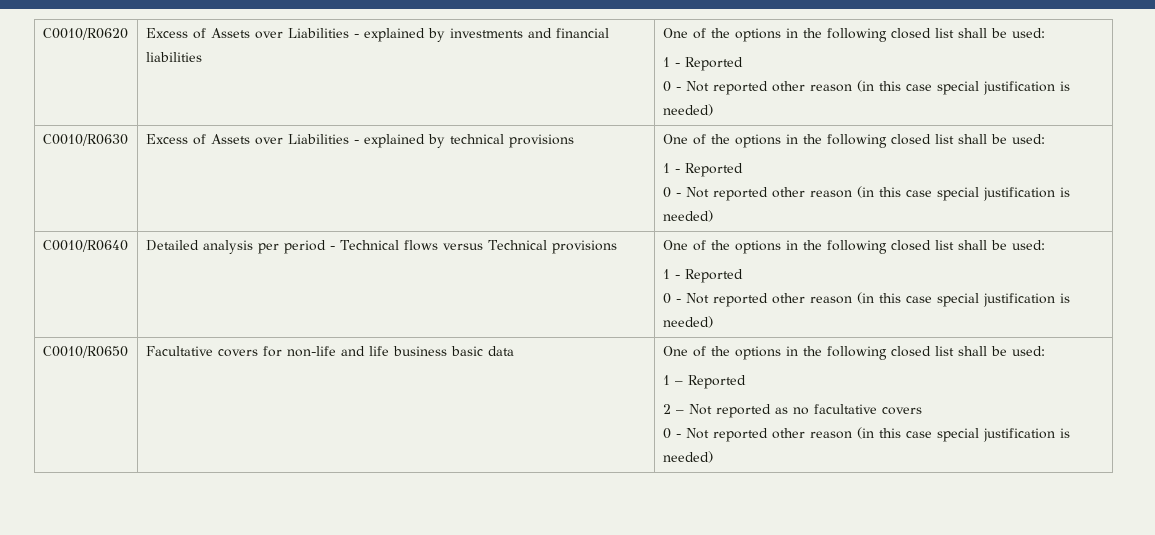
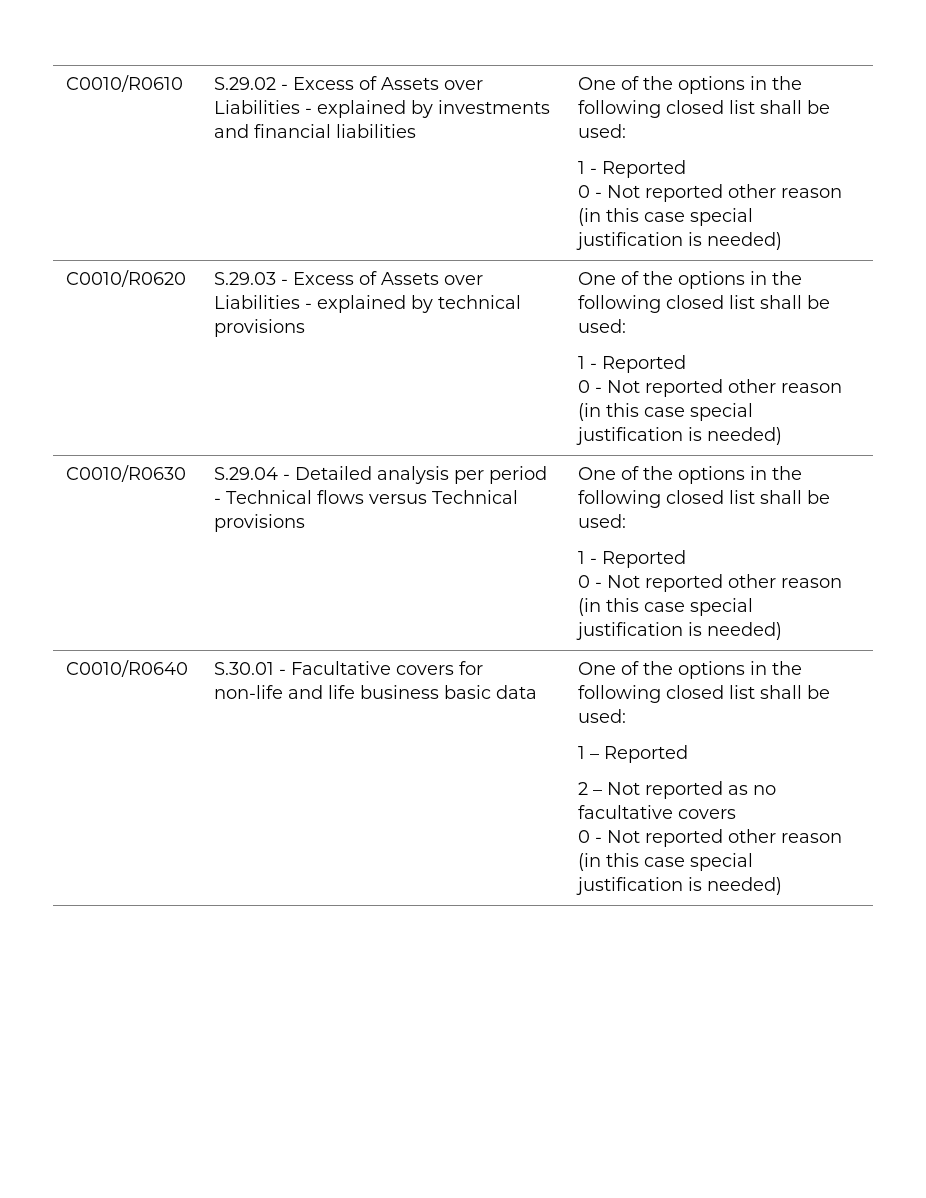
- C0010/R0620 | Excess of Assets over Liabilities - explained by investments and financial liabilities
+ C0010/R0610 | S.29.02 - Excess of Assets over Liabilities - explained by investments and financial liabilities
- C0010/R0630 | Excess of Assets over Liabilities - explained by technical provisions
+ C0010/R0620 | S.29.03 - Excess of Assets over Liabilities - explained by technical provisions
- C0010/R0640 | Detailed analysis per period - Technical flows versus Technical provisions
+ C0010/R0630 | S.29.04 - Detailed analysis per period - Technical flows versus Technical provisions
- C0010/R0650 | Facultative covers for non-life and life business basic data
+ C0010/R0640 | S.30.01 - Facultative covers for non-life and life business basic data

